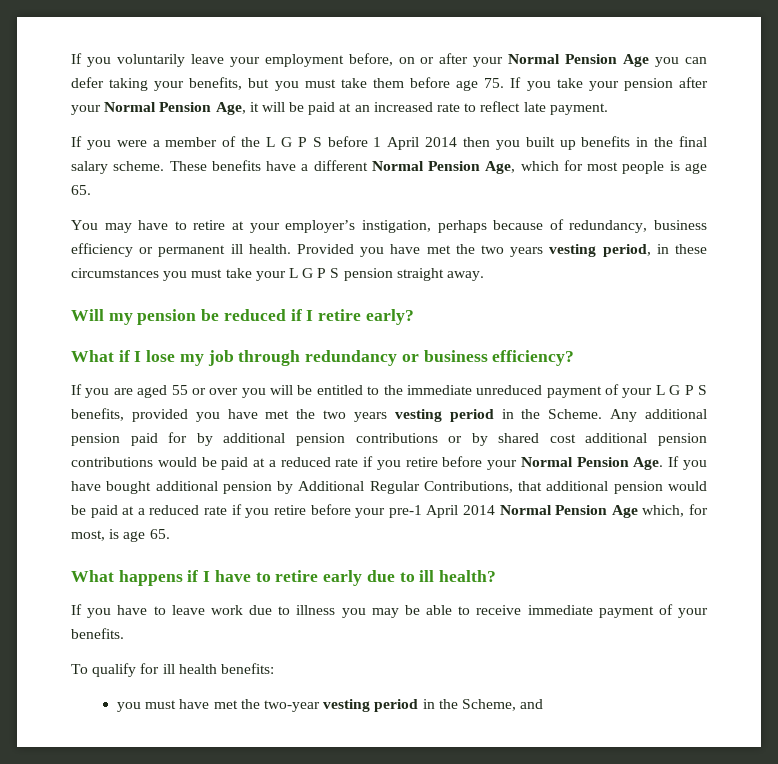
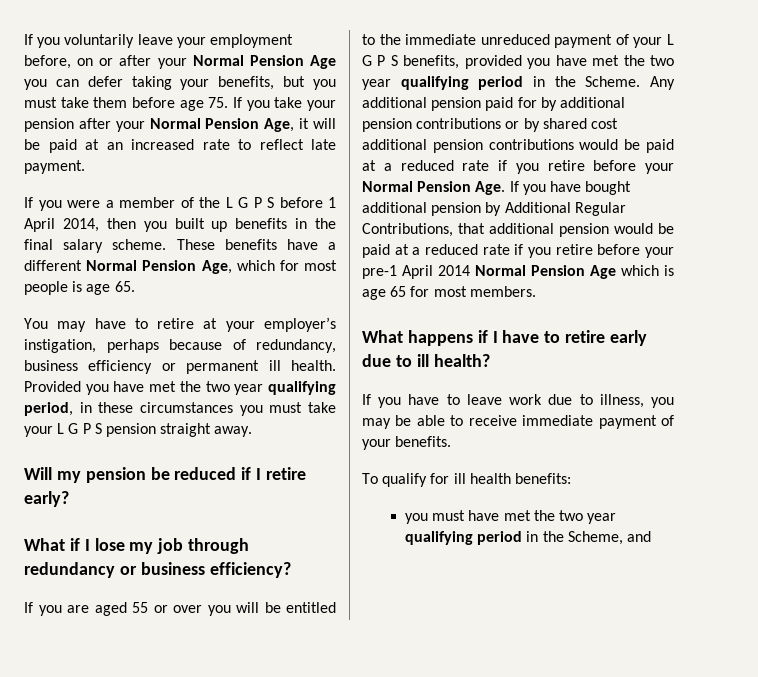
- If you were a member of the L G P S before 1 April 2014 then you built up benefits in the final salary scheme.
+ If you were a member of the L G P S before 1 April 2014, then you built up benefits in the final salary scheme.
- Provided you have met the two years vesting period, in these circumstances you must take your L G P S pension straight away.
+ Provided you have met the two year qualifying period, in these circumstances you must take your L G P S pension straight away.
- If you are aged 55 or over you will be entitled to the immediate unreduced payment of your L G P S benefits, provided you have met the two years vesting period in the Scheme.
+ If you are aged 55 or over you will be entitled to the immediate unreduced payment of your L G P S benefits, provided you have met the two year qualifying period in the Scheme.
- Any additional pension paid for by additional pension contributions or by shared cost additional pension contributions would be paid at a reduced rate if you retire before your Normal Pension Age. If you have bought additional pension by Additional Regular Contributions, that additional pension would be paid at a reduced rate if you retire before your pre-1 April 2014 Normal Pension Age which, for most, is age 65.
+ Any additional pension paid for by additional pension contributions or by shared cost additional pension contributions would be paid at a reduced rate if you retire before your Normal Pension Age. If you have bought additional pension by Additional Regular Contributions, that additional pension would be paid at a reduced rate if you retire before your pre-1 April 2014 Normal Pension Age which is age 65 for most members.
- If you have to leave work due to illness you may be able to receive immediate payment of your benefits.
+ If you have to leave work due to illness, you may be able to receive immediate payment of your benefits.
- you must have met the two-year vesting period in the Scheme, and
+ you must have met the two year qualifying period in the Scheme, and

